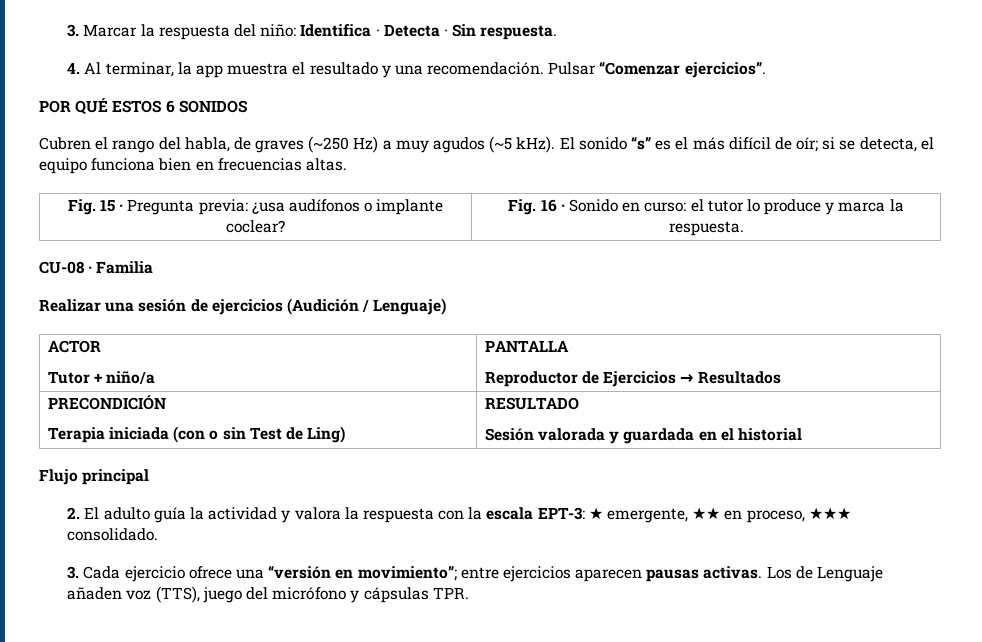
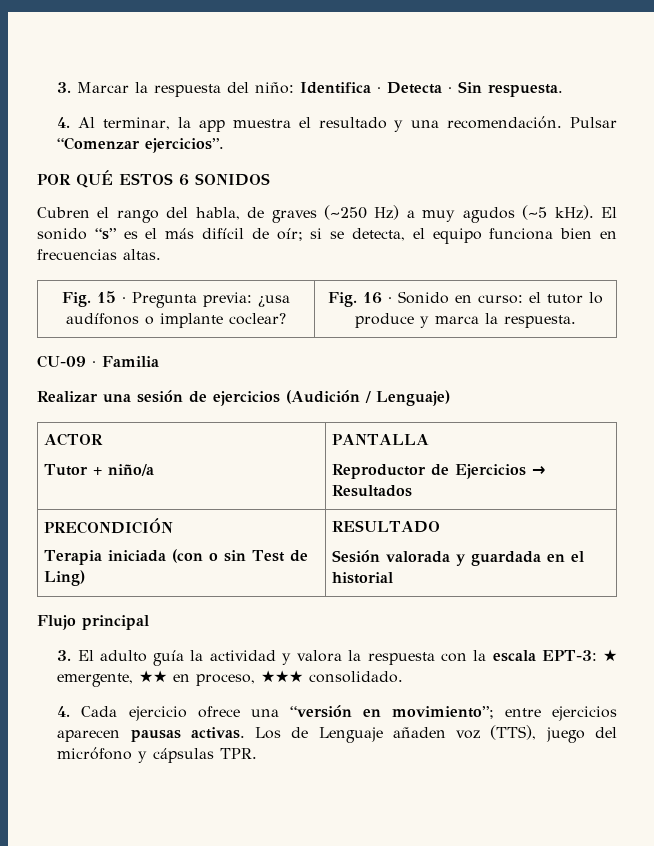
- CU-08 · Familia
+ CU-09 · Familia
- 2. El adulto guía la actividad y valora la respuesta con la escala EPT-3: ★ emergente, ★★ en proceso, ★★★ consolidado.
+ 3. El adulto guía la actividad y valora la respuesta con la escala EPT-3: ★ emergente, ★★ en proceso, ★★★ consolidado.
- 3. Cada ejercicio ofrece una “versión en movimiento”; entre ejercicios aparecen pausas activas.
+ 4. Cada ejercicio ofrece una “versión en movimiento”; entre ejercicios aparecen pausas activas.

